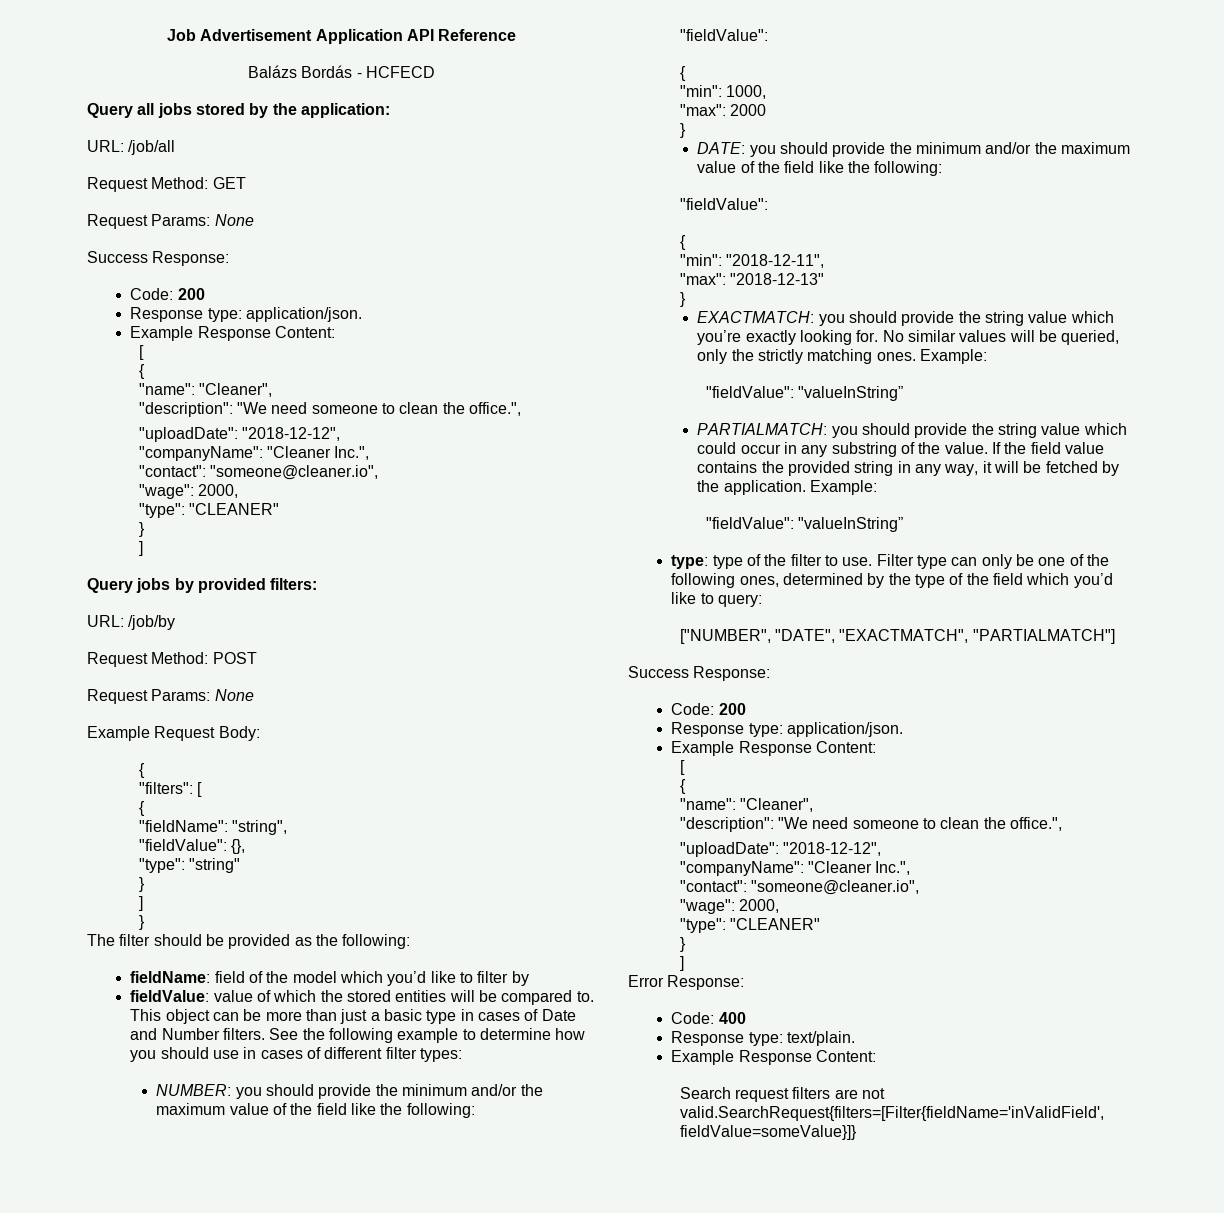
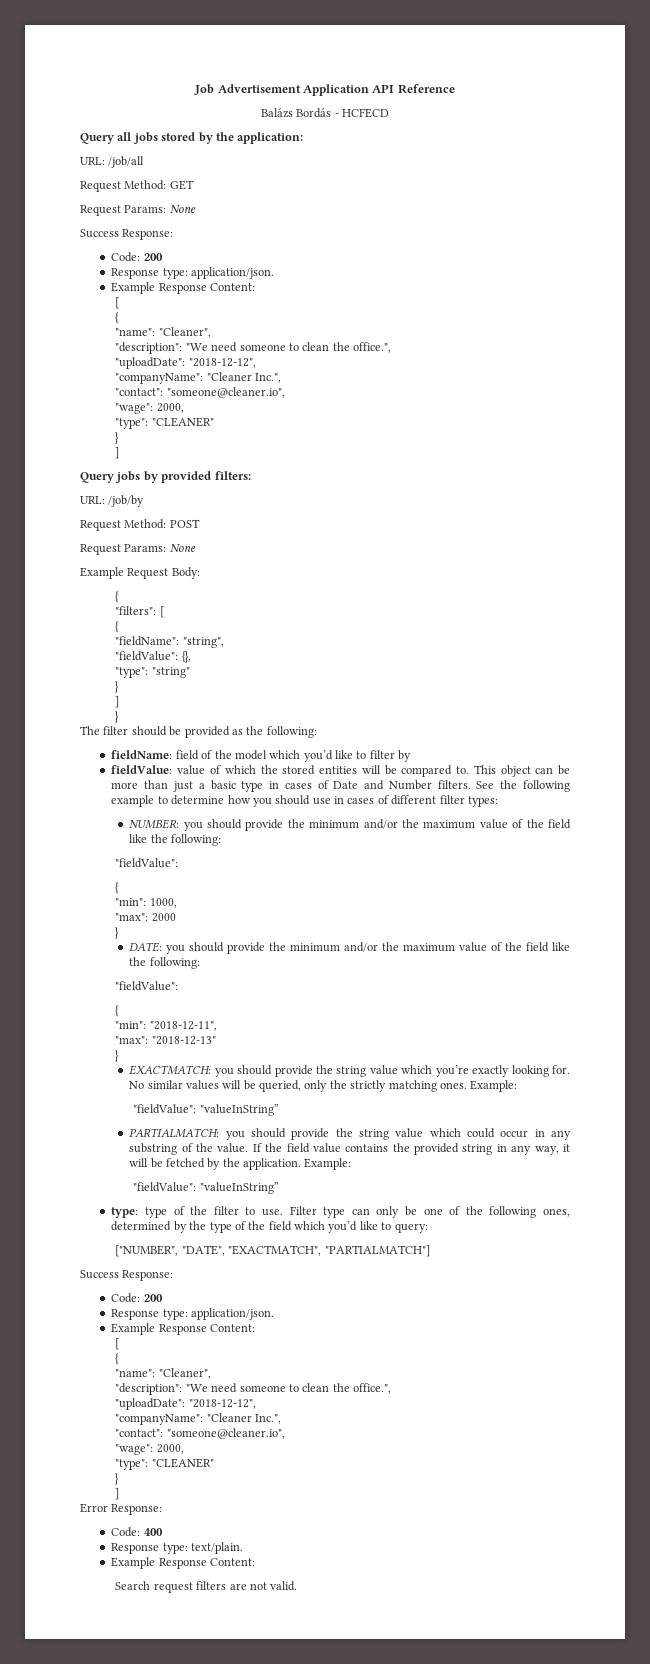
- Search request filters are not valid.SearchRequest{filters=[Filter{fieldName='inValidField', fieldValue=someValue}]}
+ Search request filters are not valid.

